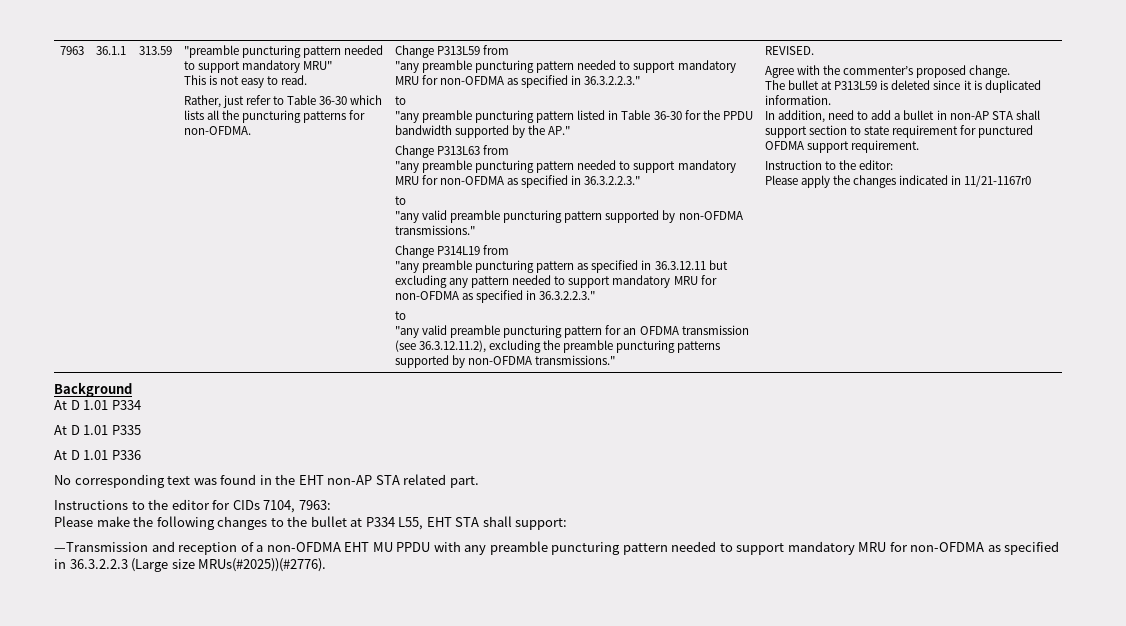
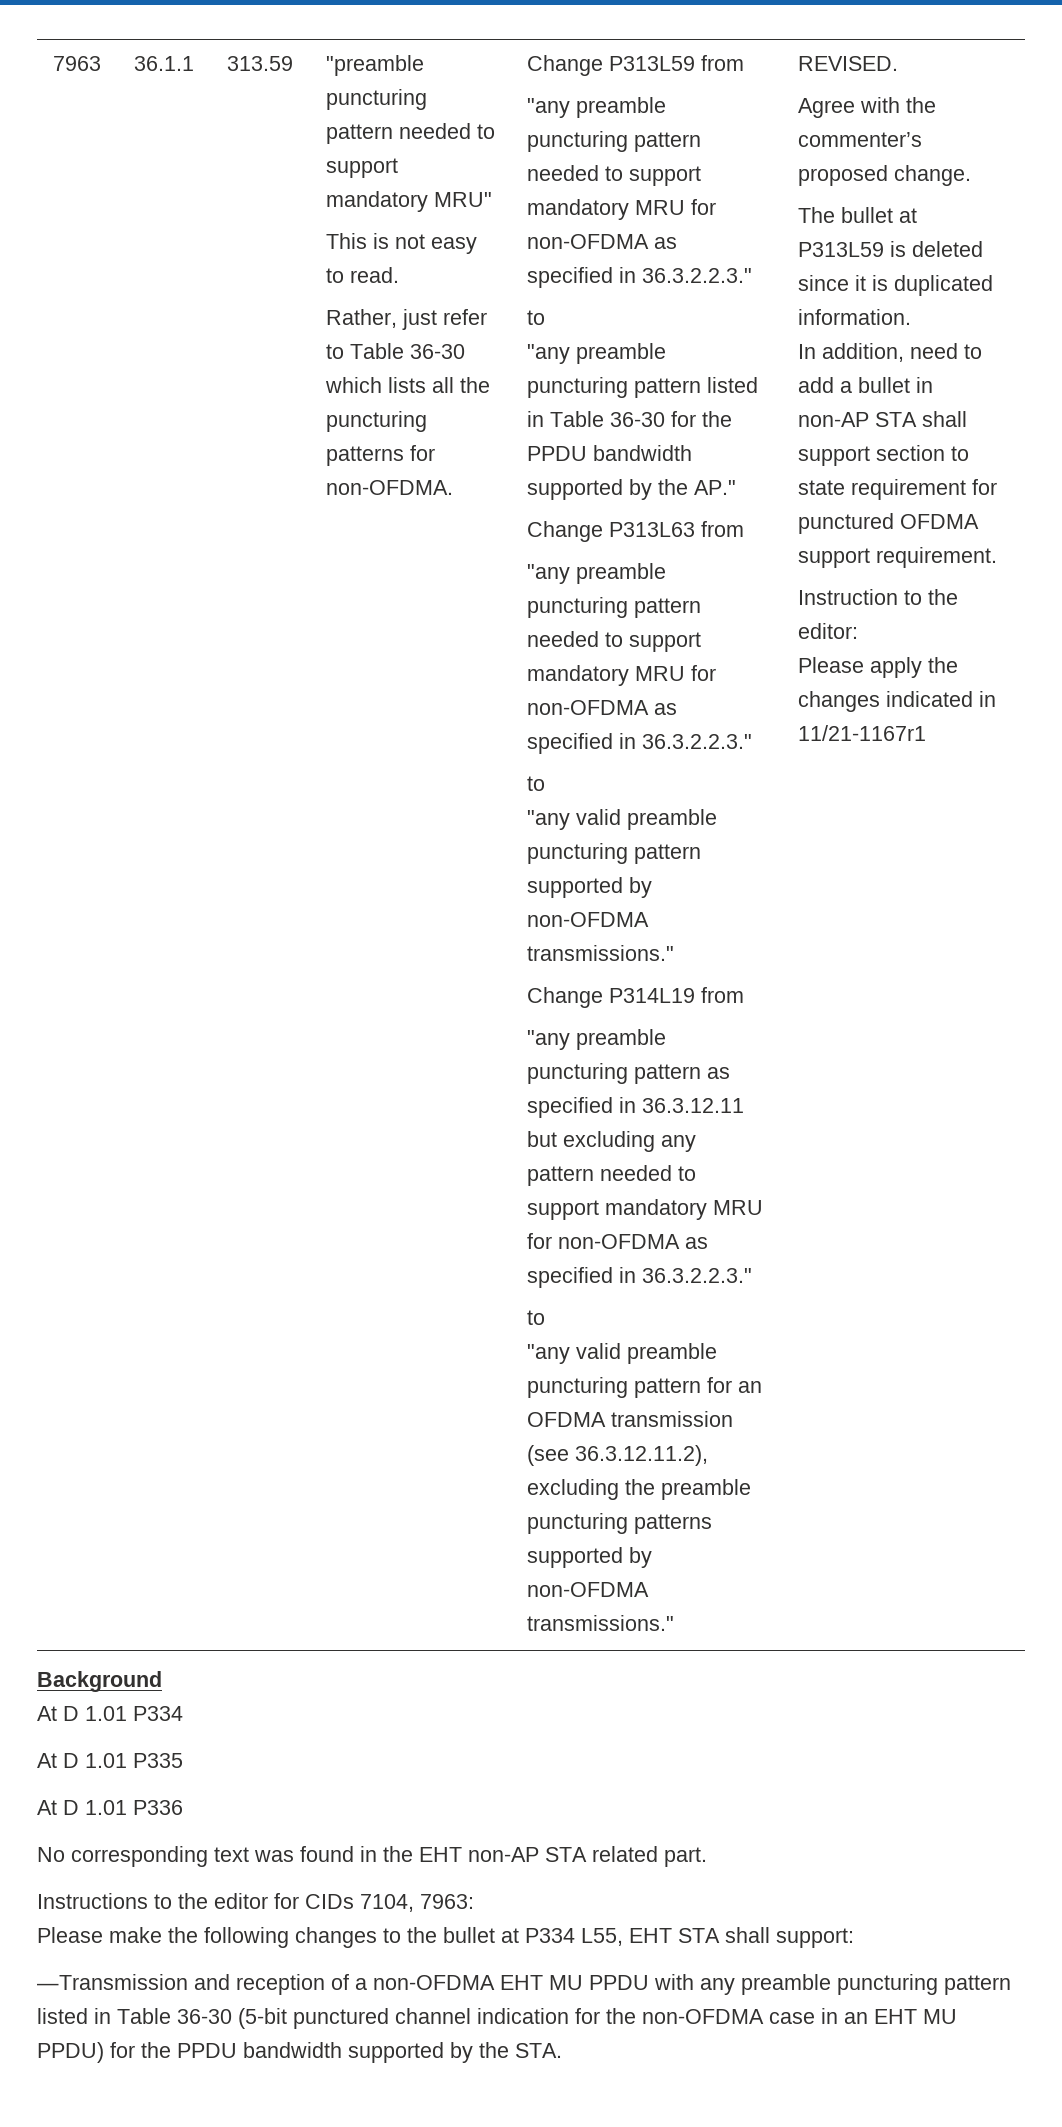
- Please apply the changes indicated in 11/21-1167r0
+ Please apply the changes indicated in 11/21-1167r1
- —Transmission and reception of a non-OFDMA EHT MU PPDU with any preamble puncturing pattern needed to support mandatory MRU for non-OFDMA as specified in 36.3.2.2.3 (Large size MRUs(#2025))(#2776).
+ —Transmission and reception of a non-OFDMA EHT MU PPDU with any preamble puncturing pattern listed in Table 36-30 (5-bit punctured channel indication for the non-OFDMA case in an EHT MU PPDU) for the PPDU bandwidth supported by the STA.

